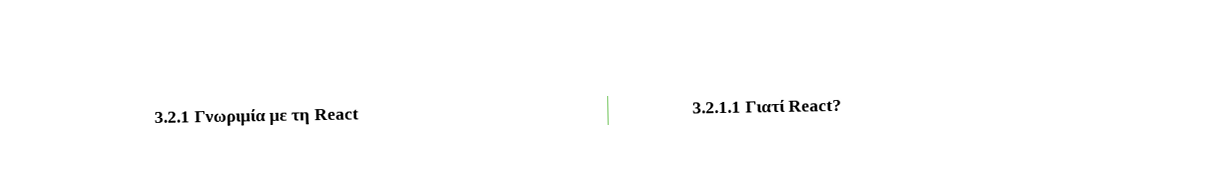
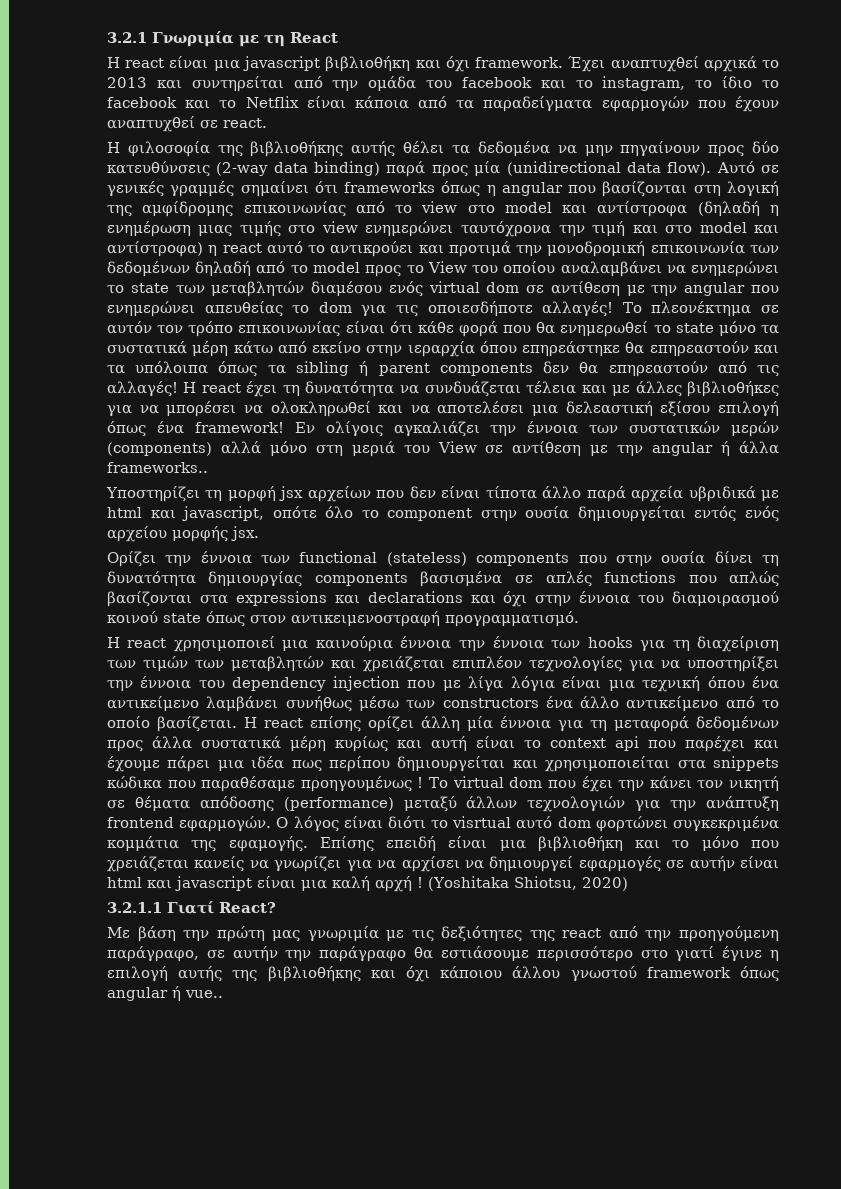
+ Η react είναι μια javascript βιβλιοθήκη και όχι framework. Έχει αναπτυχθεί αρχικά το 2013 και συντηρείται από την ομάδα του facebook και το instagram, το ίδιο το facebook και το Netflix είναι κάποια από τα παραδείγματα εφαρμογών που έχουν αναπτυχθεί σε react.
+ Η φιλοσοφία της βιβλιοθήκης αυτής θέλει τα δεδομένα να μην πηγαίνουν προς δύο κατευθύνσεις (2-way data binding) παρά προς μία (unidirectional data flow). Αυτό σε γενικές γραμμές σημαίνει ότι frameworks όπως η angular που βασίζονται στη λογική της αμφίδρομης επικοινωνίας από το view στο model και αντίστροφα (δηλαδή η ενημέρωση μιας τιμής στο view ενημερώνει ταυτόχρονα την τιμή και στο model και αντίστροφα) η react αυτό το αντικρούει και προτιμά την μονοδρομική επικοινωνία των δεδομένων δηλαδή από το model προς το View του οποίου αναλαμβάνει να ενημερώνει το state των μεταβλητών διαμέσου ενός virtual dom σε αντίθεση με την angular που ενημερώνει απευθείας το dom για τις οποιεσδήποτε αλλαγές! Το πλεονέκτημα σε αυτόν τον τρόπο επικοινωνίας είναι ότι κάθε φορά που θα ενημερωθεί το state μόνο τα συστατικά μέρη κάτω από εκείνο στην ιεραρχία όπου επηρεάστηκε θα επηρεαστούν και τα υπόλοιπα όπως τα sibling ή parent components δεν θα επηρεαστούν από τις αλλαγές! Η react έχει τη δυνατότητα να συνδυάζεται τέλεια και με άλλες βιβλιοθήκες για να μπορέσει να ολοκληρωθεί και να αποτελέσει μια δελεαστική εξίσου επιλογή όπως ένα framework! Εν ολίγοις αγκαλιάζει την έννοια των συστατικών μερών (components) αλλά μόνο στη μεριά του View σε αντίθεση με την angular ή άλλα frameworks..
+ Υποστηρίζει τη μορφή jsx αρχείων που δεν είναι τίποτα άλλο παρά αρχεία υβριδικά με html και javascript, οπότε όλο το component στην ουσία δημιουργείται εντός ενός αρχείου μορφής jsx.
+ Ορίζει την έννοια των functional (stateless) components που στην ουσία δίνει τη δυνατότητα δημιουργίας components βασισμένα σε απλές functions που απλώς βασίζονται στα expressions και declarations και όχι στην έννοια του διαμοιρασμού κοινού state όπως στον αντικειμενοστραφή προγραμματισμό.
+ Η react χρησιμοποιεί μια καινούρια έννοια την έννοια των hooks για τη διαχείριση των τιμών των μεταβλητών και χρειάζεται επιπλέον τεχνολογίες για να υποστηρίξει την έννοια του dependency injection που με λίγα λόγια είναι μια τεχνική όπου ένα αντικείμενο λαμβάνει συνήθως μέσω των constructors ένα άλλο αντικείμενο από το οποίο βασίζεται. Η react επίσης ορίζει άλλη μία έννοια για τη μεταφορά δεδομένων προς άλλα συστατικά μέρη κυρίως και αυτή είναι το context api που παρέχει και έχουμε πάρει μια ιδέα πως περίπου δημιουργείται και χρησιμοποιείται στα snippets κώδικα που παραθέσαμε προηγουμένως ! Το virtual dom που έχει την κάνει τον νικητή σε θέματα απόδοσης (performance) μεταξύ άλλων τεχνολογιών για την ανάπτυξη frontend εφαρμογών. Ο λόγος είναι διότι το visrtual αυτό dom φορτώνει συγκεκριμένα κομμάτια της εφαμογής. Επίσης επειδή είναι μια βιβλιοθήκη και το μόνο που χρειάζεται κανείς να γνωρίζει για να αρχίσει να δημιουργεί εφαρμογές σε αυτήν είναι html και javascript είναι μια καλή αρχή ! (Yoshitaka Shiotsu, 2020)
  3.2.1.1 Γιατί React?
+ Με βάση την πρώτη μας γνωριμία με τις δεξιότητες της react από την προηγούμενη παράγραφο, σε αυτήν την παράγραφο θα εστιάσουμε περισσότερο στο γιατί έγινε η επιλογή αυτής της βιβλιοθήκης και όχι κάποιου άλλου γνωστού framework όπως angular ή vue..

